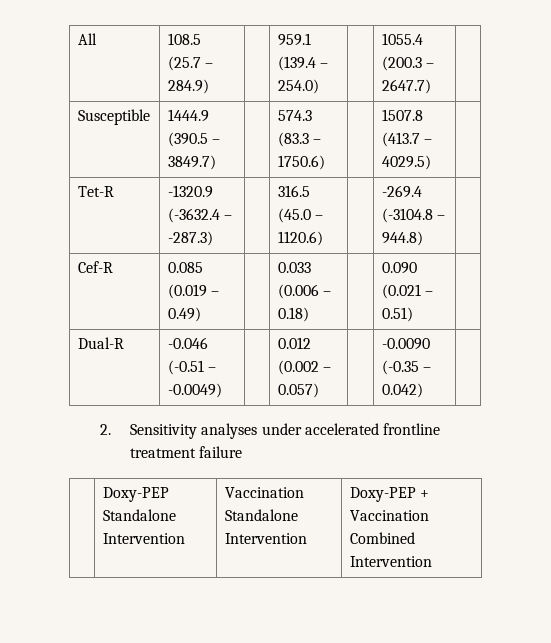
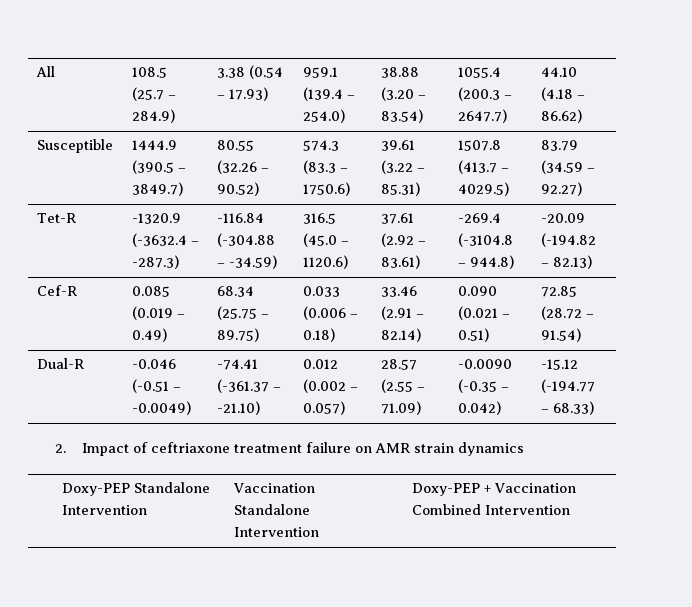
- All | 108.5 (25.7 – 284.9) | | 959.1 (139.4 – 254.0) | | 1055.4 (200.3 – 2647.7) |
+ All | 108.5 (25.7 – 284.9) | 3.38 (0.54 – 17.93) | 959.1 (139.4 – 254.0) | 38.88 (3.20 – 83.54) | 1055.4 (200.3 – 2647.7) | 44.10 (4.18 – 86.62)
- Susceptible | 1444.9 (390.5 – 3849.7) | | 574.3 (83.3 – 1750.6) | | 1507.8 (413.7 – 4029.5) |
+ Susceptible | 1444.9 (390.5 – 3849.7) | 80.55 (32.26 – 90.52) | 574.3 (83.3 – 1750.6) | 39.61 (3.22 – 85.31) | 1507.8 (413.7 – 4029.5) | 83.79 (34.59 – 92.27)
- Tet-R | -1320.9 (-3632.4 – -287.3) | | 316.5 (45.0 – 1120.6) | | -269.4 (-3104.8 – 944.8) |
+ Tet-R | -1320.9 (-3632.4 – -287.3) | -116.84 (-304.88 – -34.59) | 316.5 (45.0 – 1120.6) | 37.61 (2.92 – 83.61) | -269.4 (-3104.8 – 944.8) | -20.09 (-194.82 – 82.13)
- Cef-R | 0.085 (0.019 – 0.49) | | 0.033 (0.006 – 0.18) | | 0.090 (0.021 – 0.51) |
+ Cef-R | 0.085 (0.019 – 0.49) | 68.34 (25.75 – 89.75) | 0.033 (0.006 – 0.18) | 33.46 (2.91 – 82.14) | 0.090 (0.021 – 0.51) | 72.85 (28.72 – 91.54)
- Dual-R | -0.046 (-0.51 – -0.0049) | | 0.012 (0.002 – 0.057) | | -0.0090 (-0.35 – 0.042) |
- 2. Sensitivity analyses under accelerated frontline treatment failure
+ Dual-R | -0.046 (-0.51 – -0.0049) | -74.41 (-361.37 – -21.10) | 0.012 (0.002 – 0.057) | 28.57 (2.55 – 71.09) | -0.0090 (-0.35 – 0.042) | -15.12 (-194.77 – 68.33)
+ 2. Impact of ceftriaxone treatment failure on AMR strain dynamics

